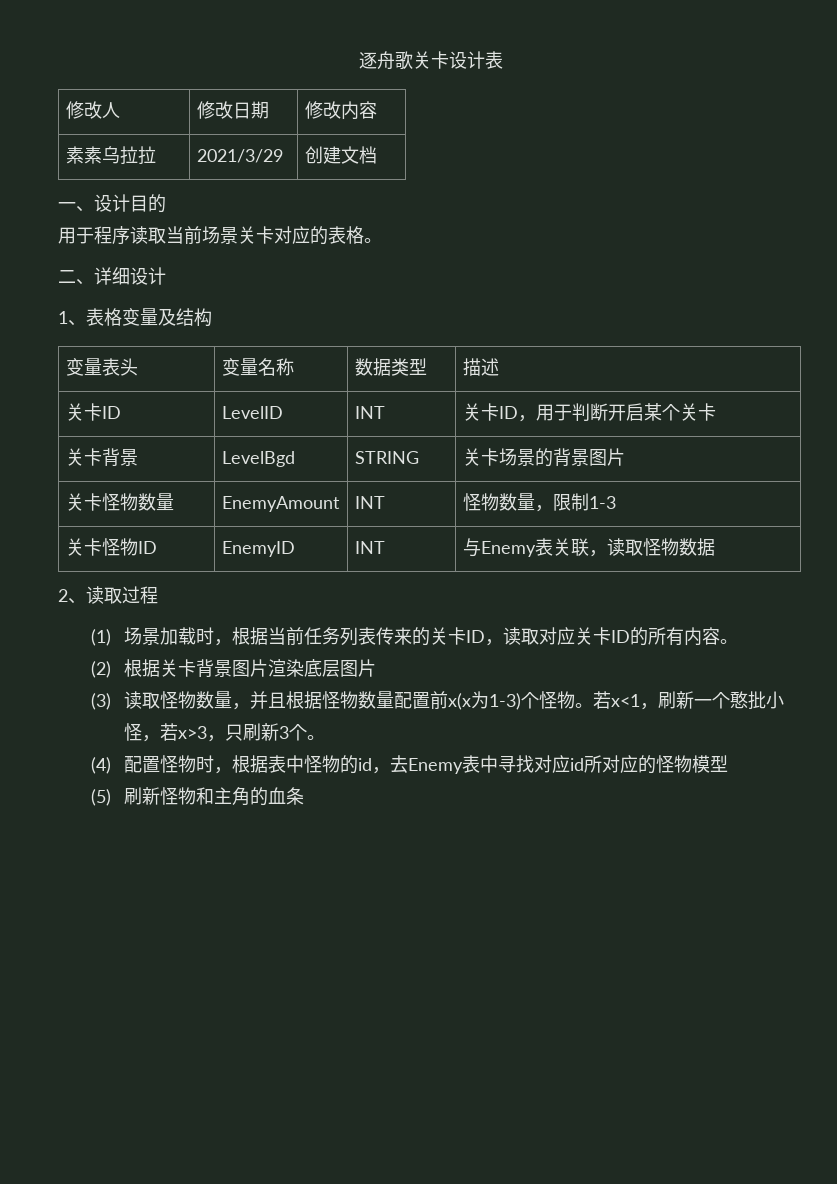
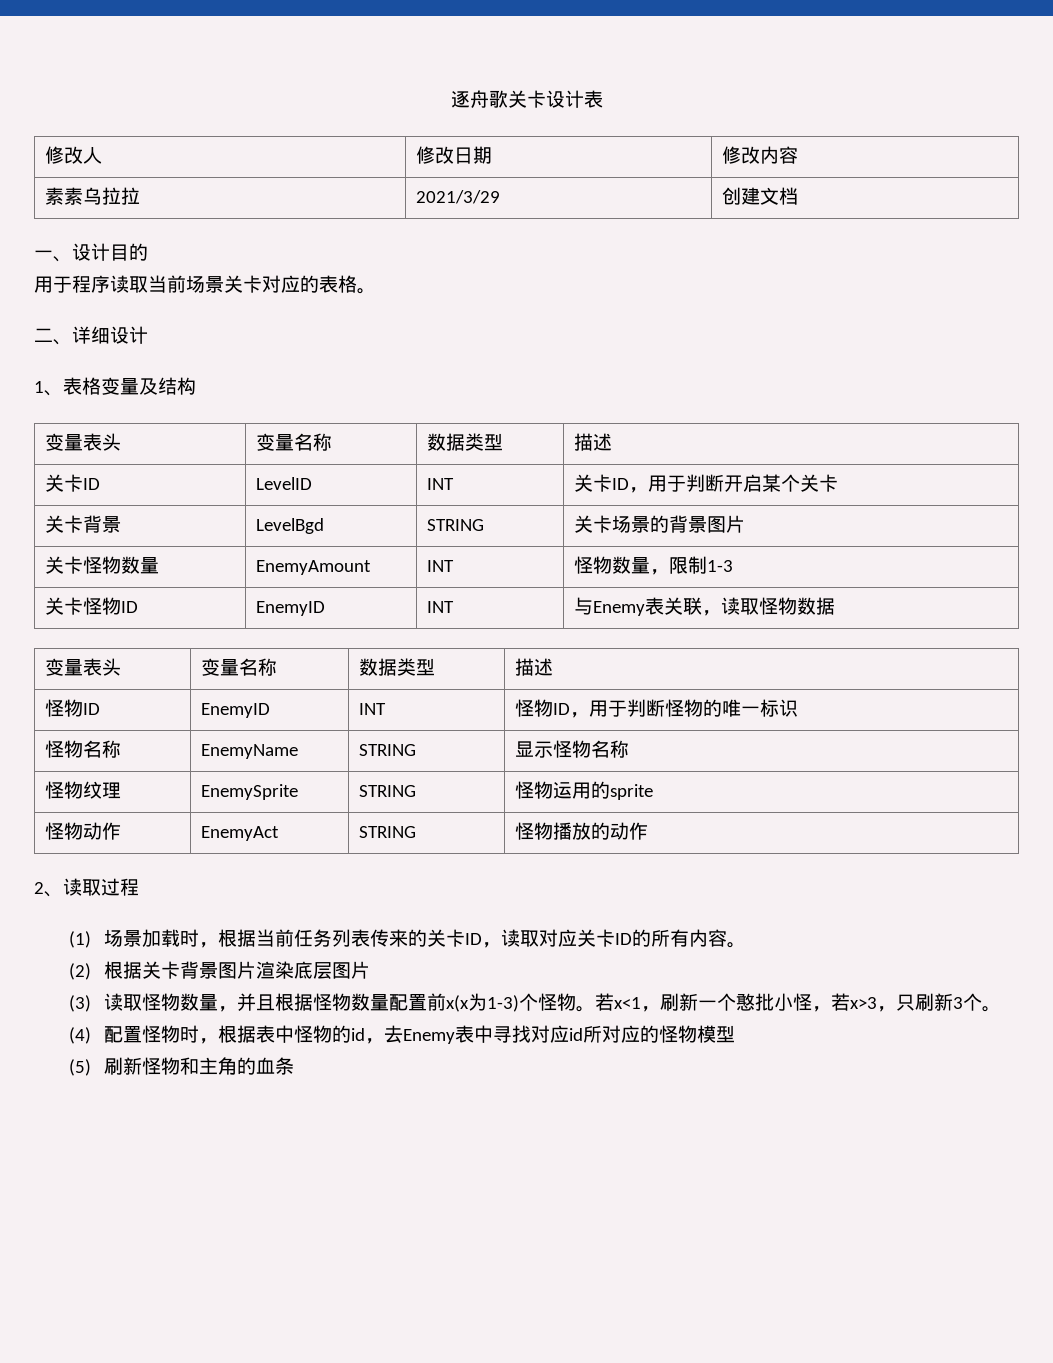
  关卡怪物ID | EnemyID | INT | 与Enemy表关联，读取怪物数据
+ 变量表头 | 变量名称 | 数据类型 | 描述
+ 怪物ID | EnemyID | INT | 怪物ID，用于判断怪物的唯一标识
+ 怪物名称 | EnemyName | STRING | 显示怪物名称
+ 怪物纹理 | EnemySprite | STRING | 怪物运用的sprite
+ 怪物动作 | EnemyAct | STRING | 怪物播放的动作

